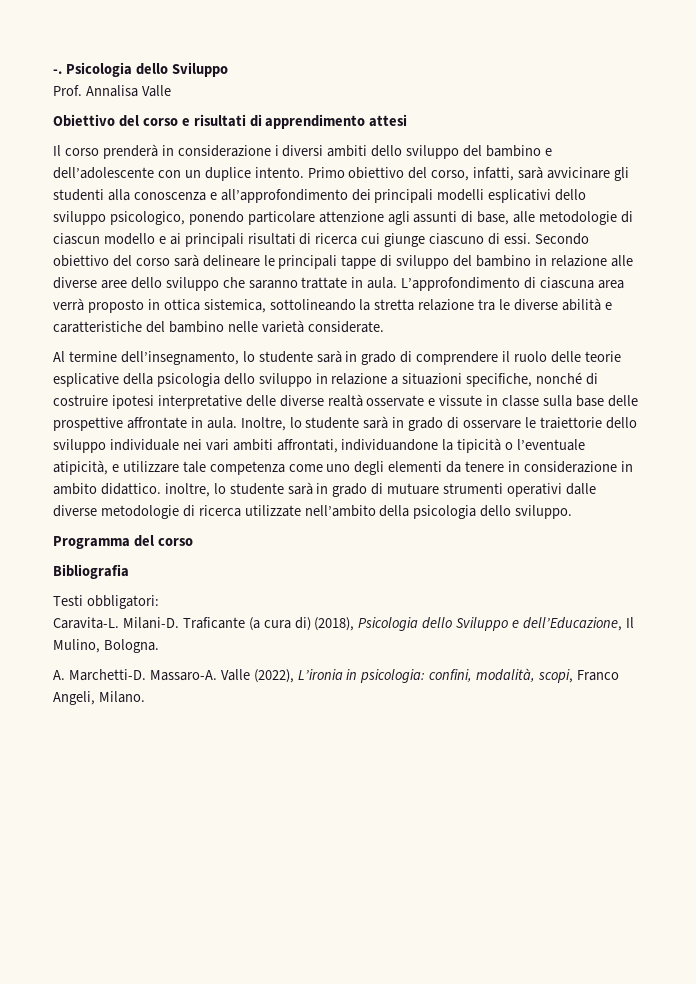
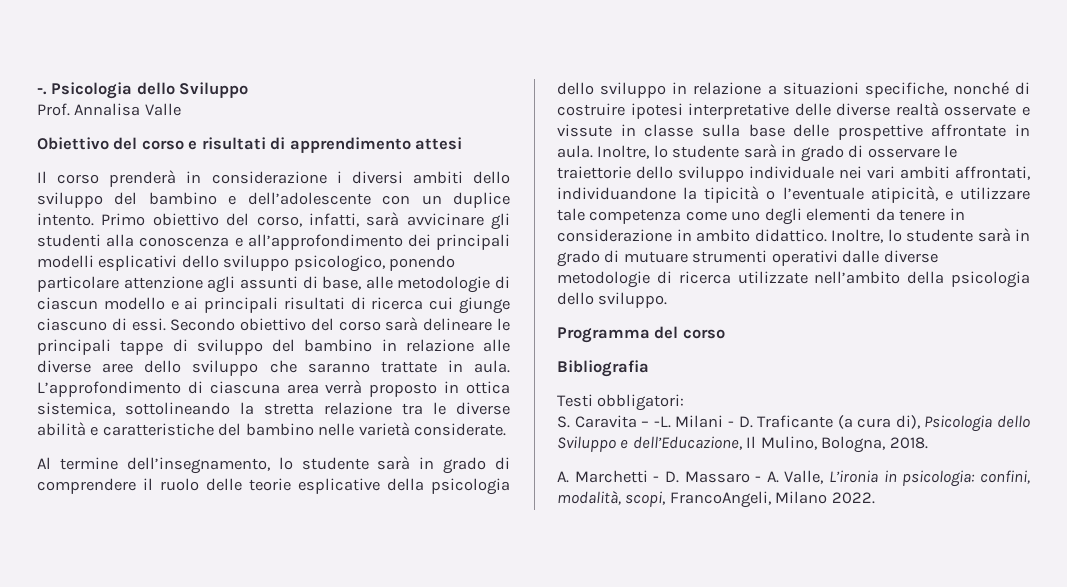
- Inoltre, lo studente sarà in grado di osservare le traiettorie dello sviluppo individuale nei vari ambiti affrontati, individuandone la tipicità o l’eventuale atipicità, e utilizzare tale competenza come uno degli elementi da tenere in considerazione in ambito didattico. inoltre, lo studente sarà in grado di mutuare strumenti operativi dalle diverse metodologie di ricerca utilizzate nell’ambito della psicologia dello sviluppo.
+ Inoltre, lo studente sarà in grado di osservare le traiettorie dello sviluppo individuale nei vari ambiti affrontati, individuandone la tipicità o l’eventuale atipicità, e utilizzare tale competenza come uno degli elementi da tenere in considerazione in ambito didattico. Inoltre, lo studente sarà in grado di mutuare strumenti operativi dalle diverse metodologie di ricerca utilizzate nell’ambito della psicologia dello sviluppo.
- Caravita-L. Milani-D. Traficante (a cura di) (2018), Psicologia dello Sviluppo e dell’Educazione, Il Mulino, Bologna.
- A. Marchetti-D. Massaro-A. Valle (2022), L’ironia in psicologia: confini, modalità, scopi, Franco Angeli, Milano.
+ S. Caravita – -L. Milani - D. Traficante (a cura di), Psicologia dello Sviluppo e dell’Educazione, Il Mulino, Bologna, 2018.
+ A. Marchetti - D. Massaro - A. Valle, L’ironia in psicologia: confini, modalità, scopi, FrancoAngeli, Milano 2022.

